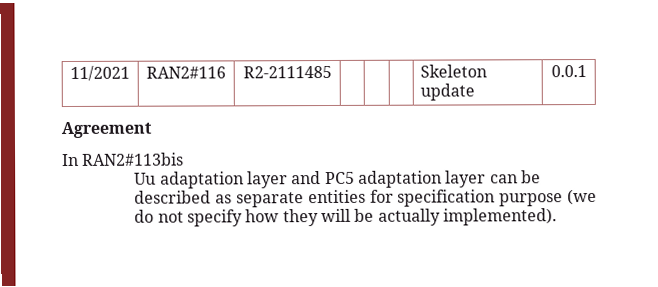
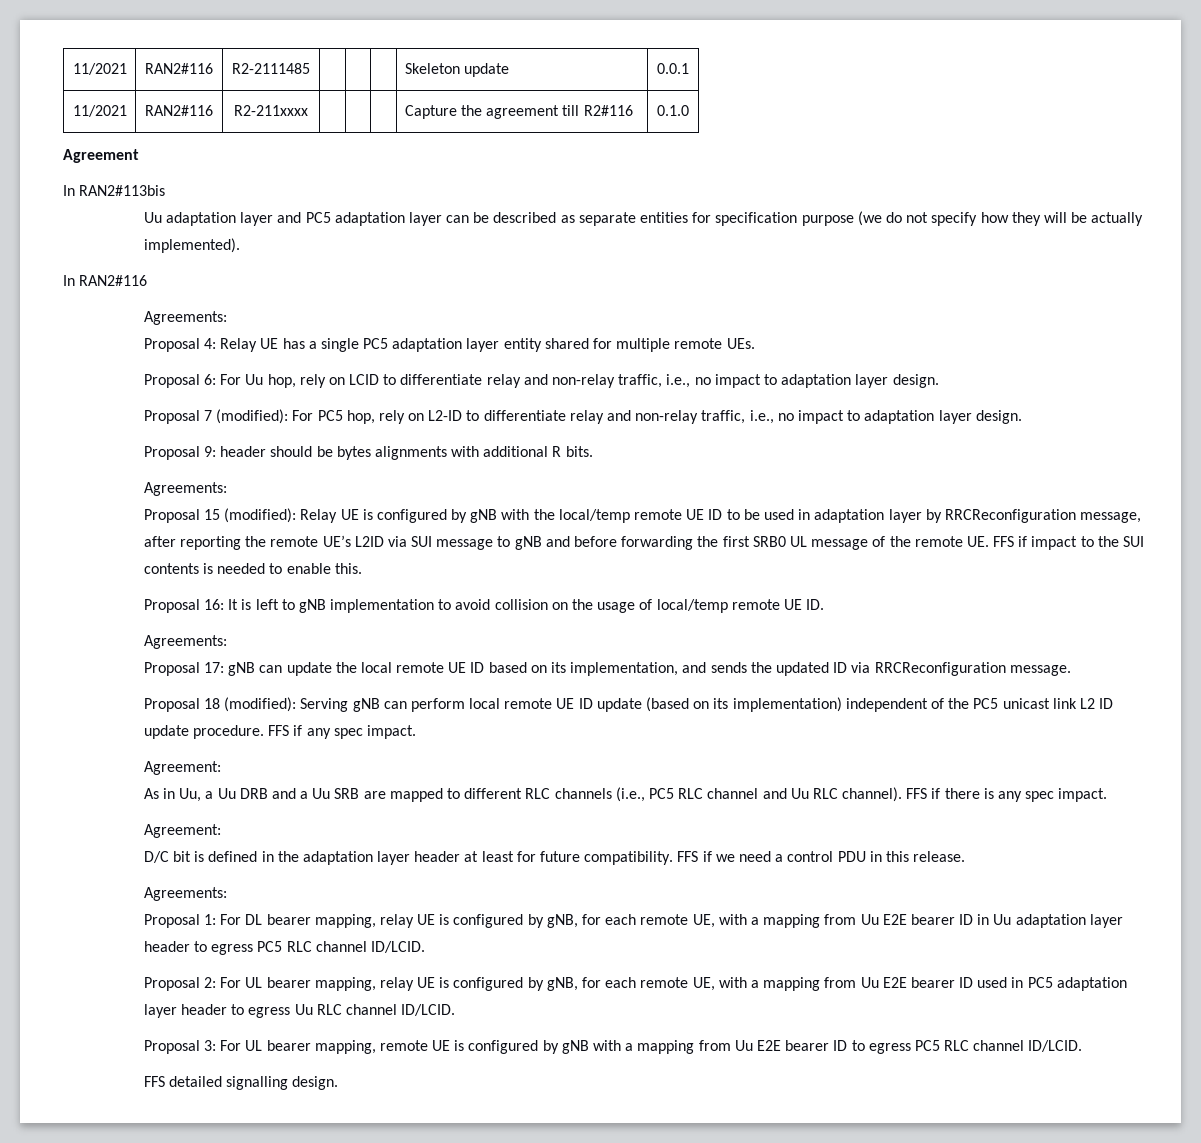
+ 11/2021 | RAN2#116 | R2-211xxxx | | | | Capture the agreement till R2#116 | 0.1.0
+ In RAN2#116
+ Agreements:
+ Proposal 4: Relay UE has a single PC5 adaptation layer entity shared for multiple remote UEs.
+ Proposal 6: For Uu hop, rely on LCID to differentiate relay and non-relay traffic, i.e., no impact to adaptation layer design.
+ Proposal 7 (modified): For PC5 hop, rely on L2-ID to differentiate relay and non-relay traffic, i.e., no impact to adaptation layer design.
+ Proposal 9: header should be bytes alignments with additional R bits.
+ Agreements:
+ Proposal 15 (modified): Relay UE is configured by gNB with the local/temp remote UE ID to be used in adaptation layer by RRCReconfiguration message, after reporting the remote UE’s L2ID via SUI message to gNB and before forwarding the first SRB0 UL message of the remote UE. FFS if impact to the SUI contents is needed to enable this.
+ Proposal 16: It is left to gNB implementation to avoid collision on the usage of local/temp remote UE ID.
+ Agreements:
+ Proposal 17: gNB can update the local remote UE ID based on its implementation, and sends the updated ID via RRCReconfiguration message.
+ Proposal 18 (modified): Serving gNB can perform local remote UE ID update (based on its implementation) independent of the PC5 unicast link L2 ID update procedure. FFS if any spec impact.
+ Agreement:
+ As in Uu, a Uu DRB and a Uu SRB are mapped to different RLC channels (i.e., PC5 RLC channel and Uu RLC channel). FFS if there is any spec impact.
+ Agreement:
+ D/C bit is defined in the adaptation layer header at least for future compatibility. FFS if we need a control PDU in this release.
+ Agreements:
+ Proposal 1: For DL bearer mapping, relay UE is configured by gNB, for each remote UE, with a mapping from Uu E2E bearer ID in Uu adaptation layer header to egress PC5 RLC channel ID/LCID.
+ Proposal 2: For UL bearer mapping, relay UE is configured by gNB, for each remote UE, with a mapping from Uu E2E bearer ID used in PC5 adaptation layer header to egress Uu RLC channel ID/LCID.
+ Proposal 3: For UL bearer mapping, remote UE is configured by gNB with a mapping from Uu E2E bearer ID to egress PC5 RLC channel ID/LCID.
+ FFS detailed signalling design.

